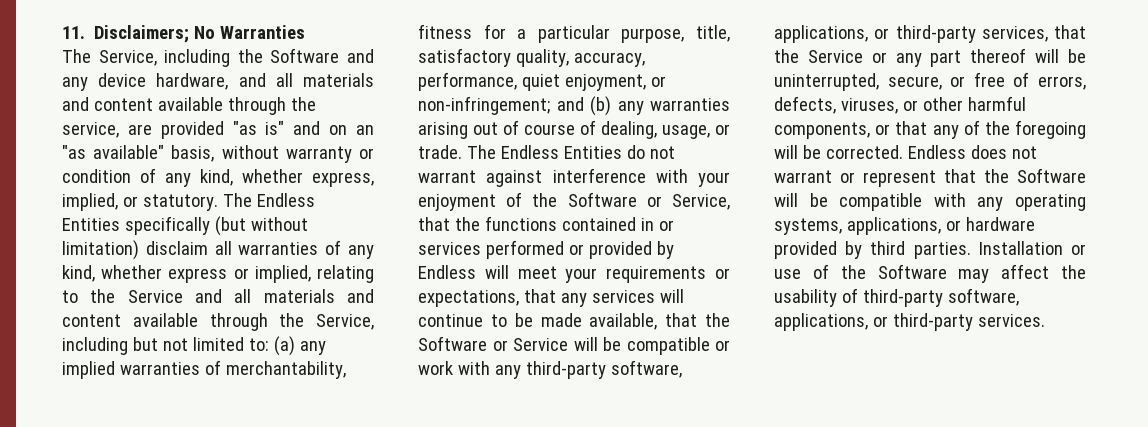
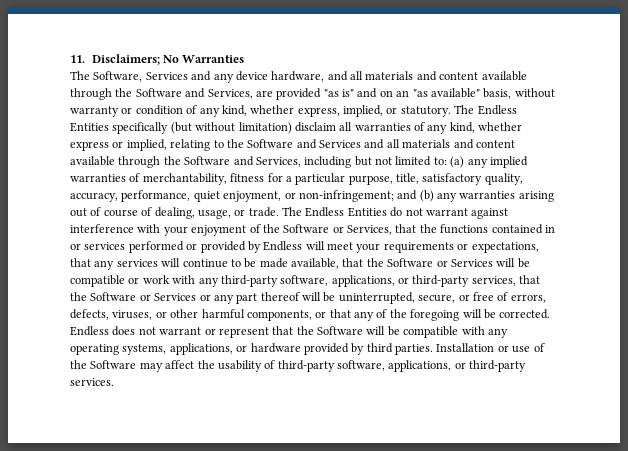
- The Service, including the Software and any device hardware, and all materials and content available through the service, are provided "as is" and on an "as available" basis, without warranty or condition of any kind, whether express, implied, or statutory.
+ The Software, Services and any device hardware, and all materials and content available through the Software and Services, are provided "as is" and on an "as available" basis, without warranty or condition of any kind, whether express, implied, or statutory.
- The Endless Entities specifically (but without limitation) disclaim all warranties of any kind, whether express or implied, relating to the Service and all materials and content available through the Service, including but not limited to: (a) any implied warranties of merchantability, fitness for a particular purpose, title, satisfactory quality, accuracy, performance, quiet enjoyment, or non-infringement; and (b) any warranties arising out of course of dealing, usage, or trade.
+ The Endless Entities specifically (but without limitation) disclaim all warranties of any kind, whether express or implied, relating to the Software and Services and all materials and content available through the Software and Services, including but not limited to: (a) any implied warranties of merchantability, fitness for a particular purpose, title, satisfactory quality, accuracy, performance, quiet enjoyment, or non-infringement; and (b) any warranties arising out of course of dealing, usage, or trade.
- The Endless Entities do not warrant against interference with your enjoyment of the Software or Service, that the functions contained in or services performed or provided by Endless will meet your requirements or expectations, that any services will continue to be made available, that the Software or Service will be compatible or work with any third-party software, applications, or third-party services, that the Service or any part thereof will be uninterrupted, secure, or free of errors, defects, viruses, or other harmful components, or that any of the foregoing will be corrected.
+ The Endless Entities do not warrant against interference with your enjoyment of the Software or Services, that the functions contained in or services performed or provided by Endless will meet your requirements or expectations, that any services will continue to be made available, that the Software or Services will be compatible or work with any third-party software, applications, or third-party services, that the Software or Services or any part thereof will be uninterrupted, secure, or free of errors, defects, viruses, or other harmful components, or that any of the foregoing will be corrected.

